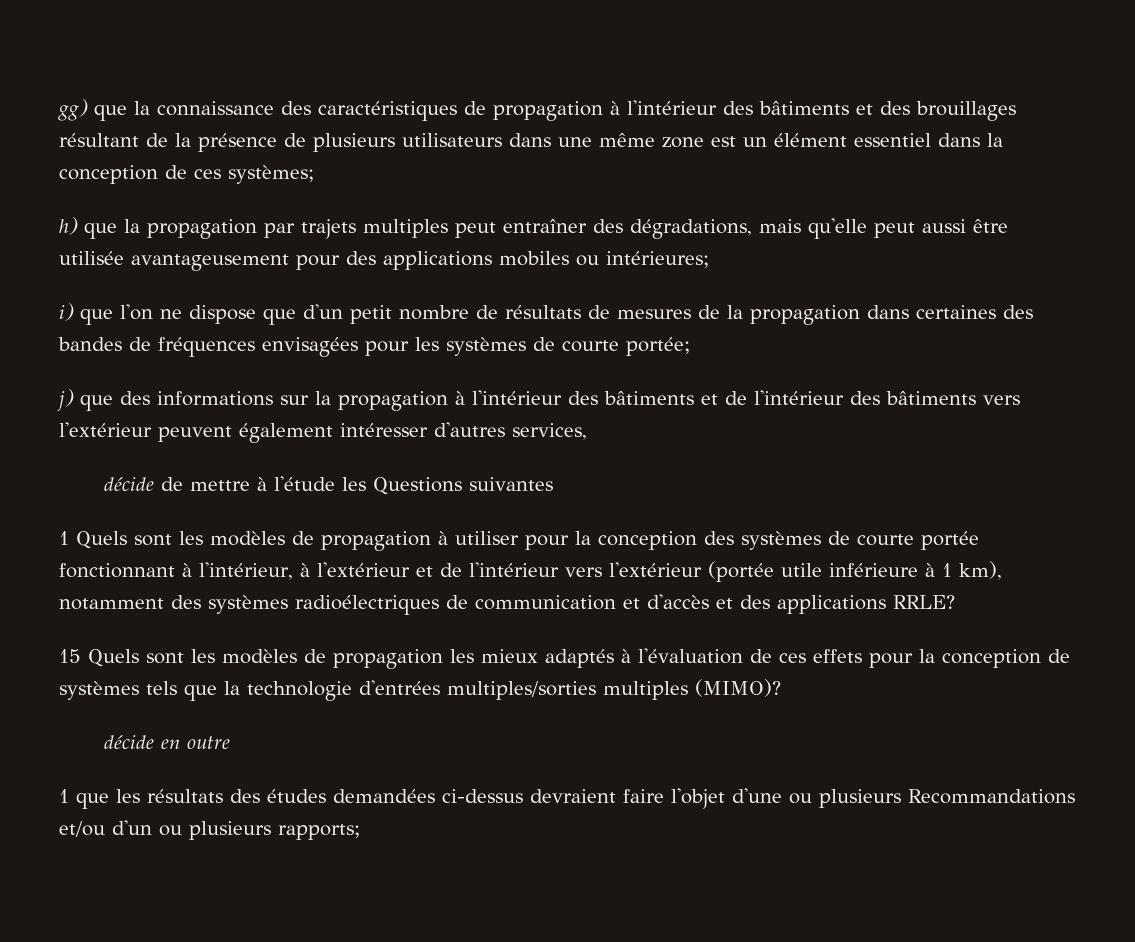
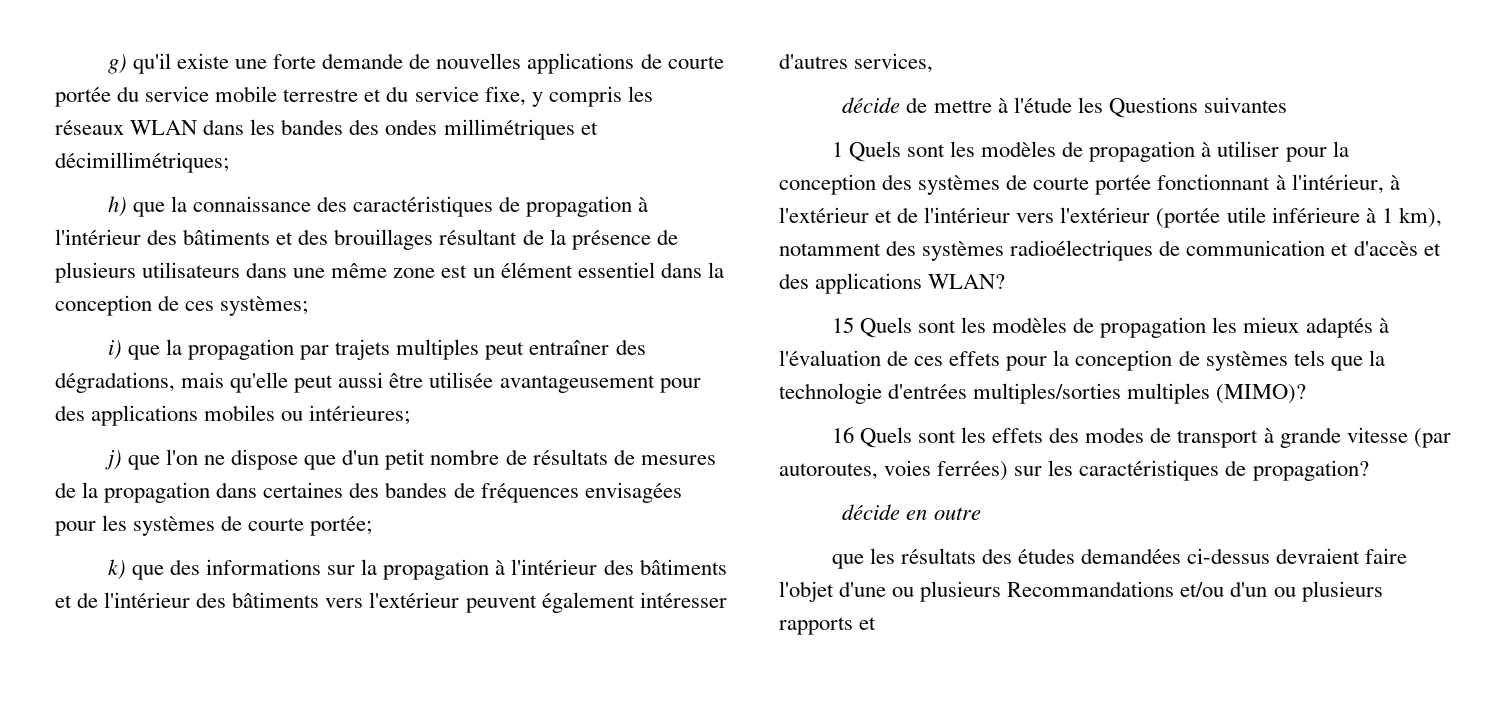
- gg) que la connaissance des caractéristiques de propagation à l'intérieur des bâtiments et des brouillages résultant de la présence de plusieurs utilisateurs dans une même zone est un élément essentiel dans la conception de ces systèmes;
+ g) qu'il existe une forte demande de nouvelles applications de courte portée du service mobile terrestre et du service fixe, y compris les réseaux WLAN dans les bandes des ondes millimétriques et décimillimétriques;
+ h) que la connaissance des caractéristiques de propagation à l'intérieur des bâtiments et des brouillages résultant de la présence de plusieurs utilisateurs dans une même zone est un élément essentiel dans la conception de ces systèmes;
- h) que la propagation par trajets multiples peut entraîner des dégradations, mais qu'elle peut aussi être utilisée avantageusement pour des applications mobiles ou intérieures;
+ i) que la propagation par trajets multiples peut entraîner des dégradations, mais qu'elle peut aussi être utilisée avantageusement pour des applications mobiles ou intérieures;
- i) que l'on ne dispose que d'un petit nombre de résultats de mesures de la propagation dans certaines des bandes de fréquences envisagées pour les systèmes de courte portée;
+ j) que l'on ne dispose que d'un petit nombre de résultats de mesures de la propagation dans certaines des bandes de fréquences envisagées pour les systèmes de courte portée;
- j) que des informations sur la propagation à l'intérieur des bâtiments et de l'intérieur des bâtiments vers l'extérieur peuvent également intéresser d'autres services,
+ k) que des informations sur la propagation à l'intérieur des bâtiments et de l'intérieur des bâtiments vers l'extérieur peuvent également intéresser d'autres services,
- 1 Quels sont les modèles de propagation à utiliser pour la conception des systèmes de courte portée fonctionnant à l'intérieur, à l'extérieur et de l'intérieur vers l'extérieur (portée utile inférieure à 1 km), notamment des systèmes radioélectriques de communication et d'accès et des applications RRLE?
+ 1 Quels sont les modèles de propagation à utiliser pour la conception des systèmes de courte portée fonctionnant à l'intérieur, à l'extérieur et de l'intérieur vers l'extérieur (portée utile inférieure à 1 km), notamment des systèmes radioélectriques de communication et d'accès et des applications WLAN?
+ 16 Quels sont les effets des modes de transport à grande vitesse (par autoroutes, voies ferrées) sur les caractéristiques de propagation?
- 1 que les résultats des études demandées ci-dessus devraient faire l'objet d'une ou plusieurs Recommandations et/ou d'un ou plusieurs rapports;
+ que les résultats des études demandées ci-dessus devraient faire l'objet d'une ou plusieurs Recommandations et/ou d'un ou plusieurs rapports et

